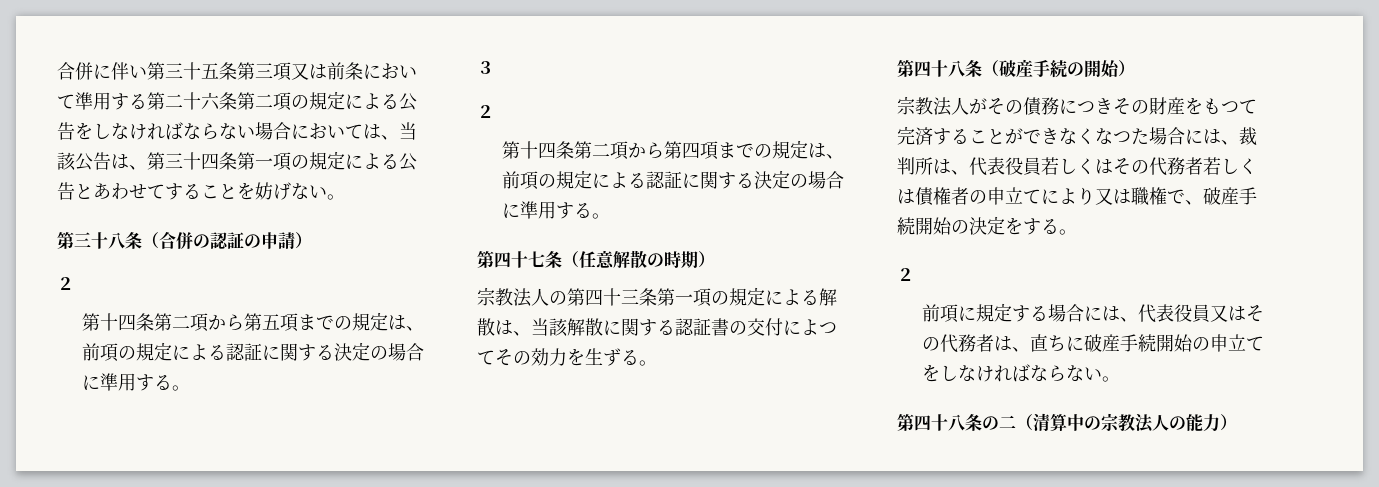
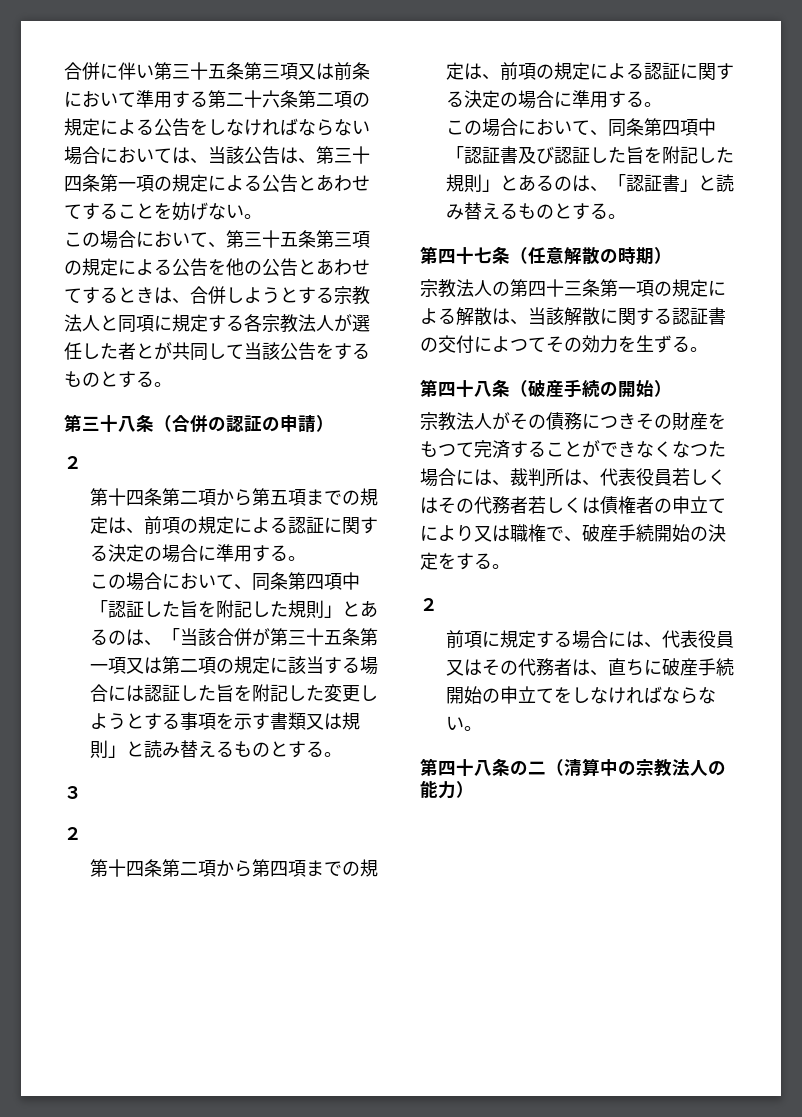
+ この場合において、第三十五条第三項の規定による公告を他の公告とあわせてするときは、合併しようとする宗教法人と同項に規定する各宗教法人が選任した者とが共同して当該公告をするものとする。
+ この場合において、同条第四項中「認証した旨を附記した規則」とあるのは、「当該合併が第三十五条第一項又は第二項の規定に該当する場合には認証した旨を附記した変更しようとする事項を示す書類又は規則」と読み替えるものとする。
+ この場合において、同条第四項中「認証書及び認証した旨を附記した規則」とあるのは、「認証書」と読み替えるものとする。

